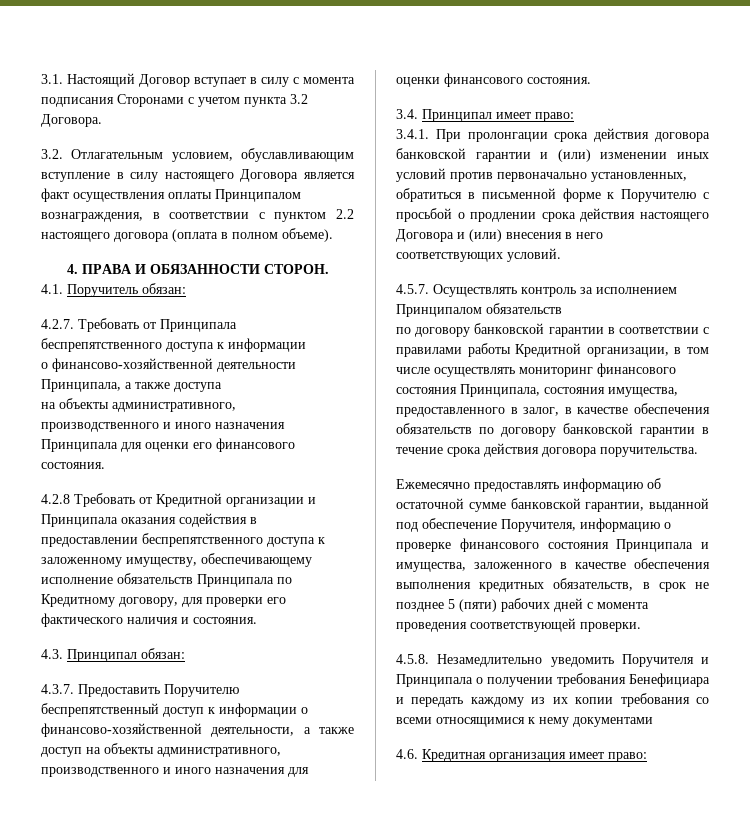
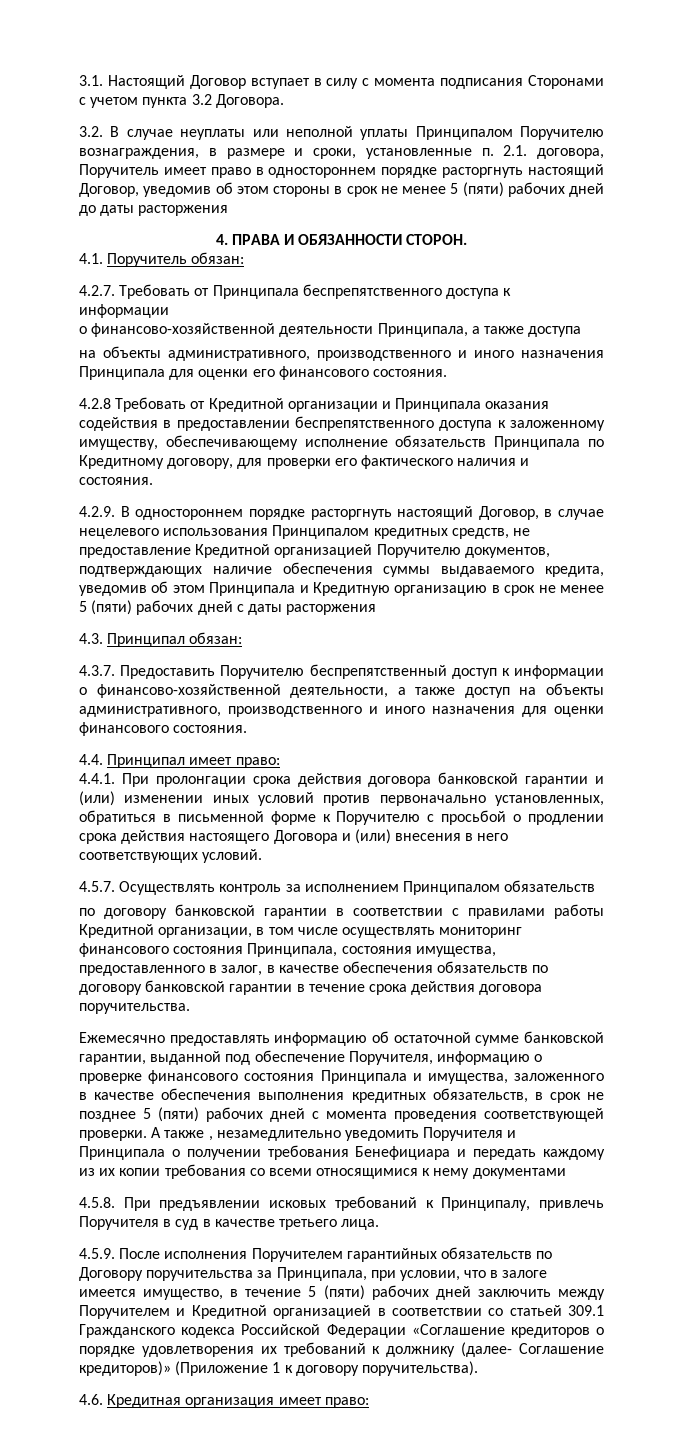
- 3.2. Отлагательным условием, обуславливающим вступление в силу настоящего Договора является факт осуществления оплаты Принципалом вознаграждения, в соответствии с пунктом 2.2 настоящего договора (оплата в полном объеме).
+ 3.2. В случае неуплаты или неполной уплаты Принципалом Поручителю вознаграждения, в размере и сроки, установленные п. 2.1. договора, Поручитель имеет право в одностороннем порядке расторгнуть настоящий Договор, уведомив об этом стороны в срок не менее 5 (пяти) рабочих дней до даты расторжения
+ 4.2.9. В одностороннем порядке расторгнуть настоящий Договор, в случае нецелевого использования Принципалом кредитных средств, не предоставление Кредитной организацией Поручителю документов, подтверждающих наличие обеспечения суммы выдаваемого кредита, уведомив об этом Принципала и Кредитную организацию в срок не менее 5 (пяти) рабочих дней с даты расторжения
- 3.4. Принципал имеет право:
+ 4.4. Принципал имеет право:
- 3.4.1. При пролонгации срока действия договора банковской гарантии и (или) изменении иных условий против первоначально установленных, обратиться в письменной форме к Поручителю с просьбой о продлении срока действия настоящего Договора и (или) внесения в него соответствующих условий.
+ 4.4.1. При пролонгации срока действия договора банковской гарантии и (или) изменении иных условий против первоначально установленных, обратиться в письменной форме к Поручителю с просьбой о продлении срока действия настоящего Договора и (или) внесения в него соответствующих условий.
- Ежемесячно предоставлять информацию об остаточной сумме банковской гарантии, выданной под обеспечение Поручителя, информацию о проверке финансового состояния Принципала и имущества, заложенного в качестве обеспечения выполнения кредитных обязательств, в срок не позднее 5 (пяти) рабочих дней с момента проведения соответствующей проверки.
- 4.5.8. Незамедлительно уведомить Поручителя и Принципала о получении требования Бенефициара и передать каждому из их копии требования со всеми относящимися к нему документами
+ Ежемесячно предоставлять информацию об остаточной сумме банковской гарантии, выданной под обеспечение Поручителя, информацию о проверке финансового состояния Принципала и имущества, заложенного в качестве обеспечения выполнения кредитных обязательств, в срок не позднее 5 (пяти) рабочих дней с момента проведения соответствующей проверки. А также , незамедлительно уведомить Поручителя и Принципала о получении требования Бенефициара и передать каждому из их копии требования со всеми относящимися к нему документами
+ 4.5.8. При предъявлении исковых требований к Принципалу, привлечь Поручителя в суд в качестве третьего лица.
+ 4.5.9. После исполнения Поручителем гарантийных обязательств по Договору поручительства за Принципала, при условии, что в залоге имеется имущество, в течение 5 (пяти) рабочих дней заключить между Поручителем и Кредитной организацией в соответствии со статьей 309.1 Гражданского кодекса Российской Федерации «Соглашение кредиторов о порядке удовлетворения их требований к должнику (далее- Соглашение кредиторов)» (Приложение 1 к договору поручительства).

